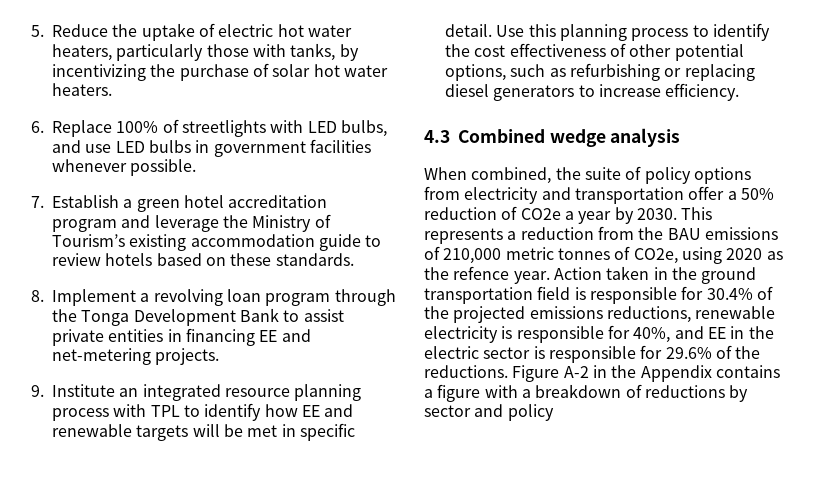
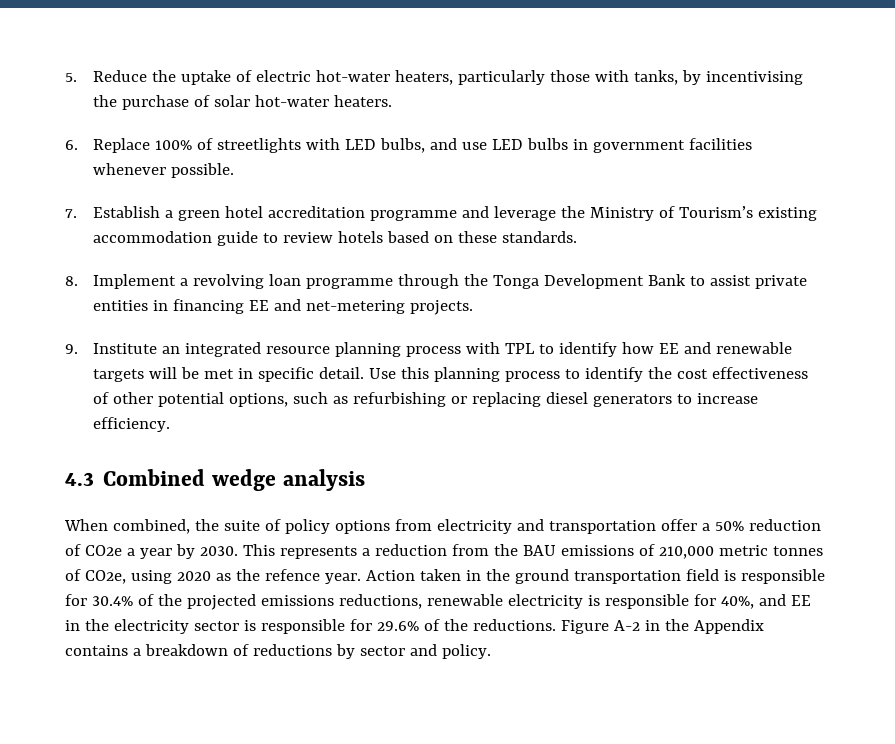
- 5. Reduce the uptake of electric hot water heaters, particularly those with tanks, by incentivizing the purchase of solar hot water heaters.
+ 5. Reduce the uptake of electric hot-water heaters, particularly those with tanks, by incentivising the purchase of solar hot-water heaters.
- 7. Establish a green hotel accreditation program and leverage the Ministry of Tourism’s existing accommodation guide to review hotels based on these standards.
+ 7. Establish a green hotel accreditation programme and leverage the Ministry of Tourism’s existing accommodation guide to review hotels based on these standards.
- 8. Implement a revolving loan program through the Tonga Development Bank to assist private entities in financing EE and net-metering projects.
+ 8. Implement a revolving loan programme through the Tonga Development Bank to assist private entities in financing EE and net-metering projects.
- Action taken in the ground transportation field is responsible for 30.4% of the projected emissions reductions, renewable electricity is responsible for 40%, and EE in the electric sector is responsible for 29.6% of the reductions.
+ Action taken in the ground transportation field is responsible for 30.4% of the projected emissions reductions, renewable electricity is responsible for 40%, and EE in the electricity sector is responsible for 29.6% of the reductions.
- Figure A-2 in the Appendix contains a figure with a breakdown of reductions by sector and policy
+ Figure A-2 in the Appendix contains a breakdown of reductions by sector and policy.

